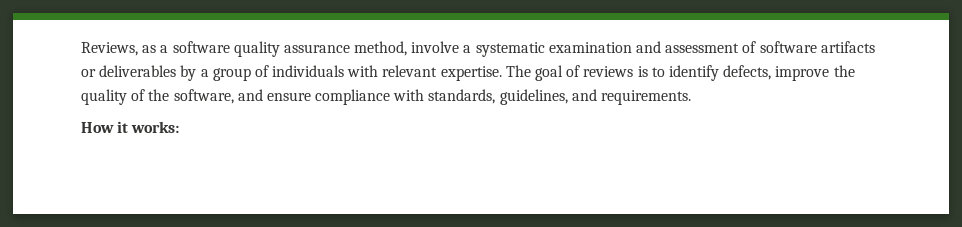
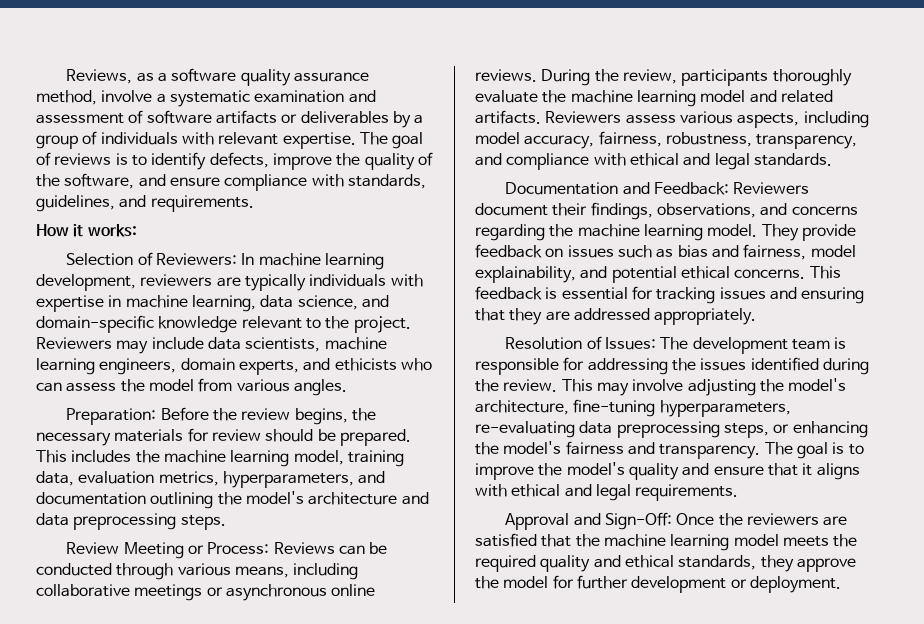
+ Selection of Reviewers: In machine learning development, reviewers are typically individuals with expertise in machine learning, data science, and domain-specific knowledge relevant to the project. Reviewers may include data scientists, machine learning engineers, domain experts, and ethicists who can assess the model from various angles.
+ Preparation: Before the review begins, the necessary materials for review should be prepared. This includes the machine learning model, training data, evaluation metrics, hyperparameters, and documentation outlining the model's architecture and data preprocessing steps.
+ Review Meeting or Process: Reviews can be conducted through various means, including collaborative meetings or asynchronous online reviews. During the review, participants thoroughly evaluate the machine learning model and related artifacts. Reviewers assess various aspects, including model accuracy, fairness, robustness, transparency, and compliance with ethical and legal standards.
+ Documentation and Feedback: Reviewers document their findings, observations, and concerns regarding the machine learning model. They provide feedback on issues such as bias and fairness, model explainability, and potential ethical concerns. This feedback is essential for tracking issues and ensuring that they are addressed appropriately.
+ Resolution of Issues: The development team is responsible for addressing the issues identified during the review. This may involve adjusting the model's architecture, fine-tuning hyperparameters, re-evaluating data preprocessing steps, or enhancing the model's fairness and transparency. The goal is to improve the model's quality and ensure that it aligns with ethical and legal requirements.
+ Approval and Sign-Off: Once the reviewers are satisfied that the machine learning model meets the required quality and ethical standards, they approve the model for further development or deployment.

